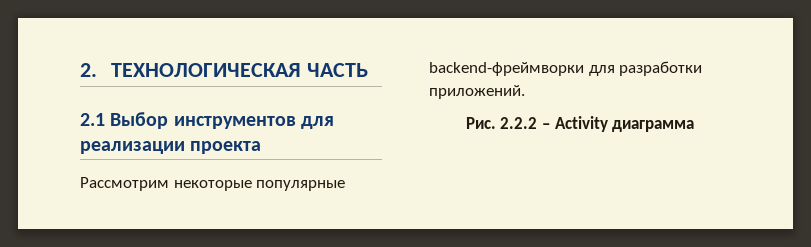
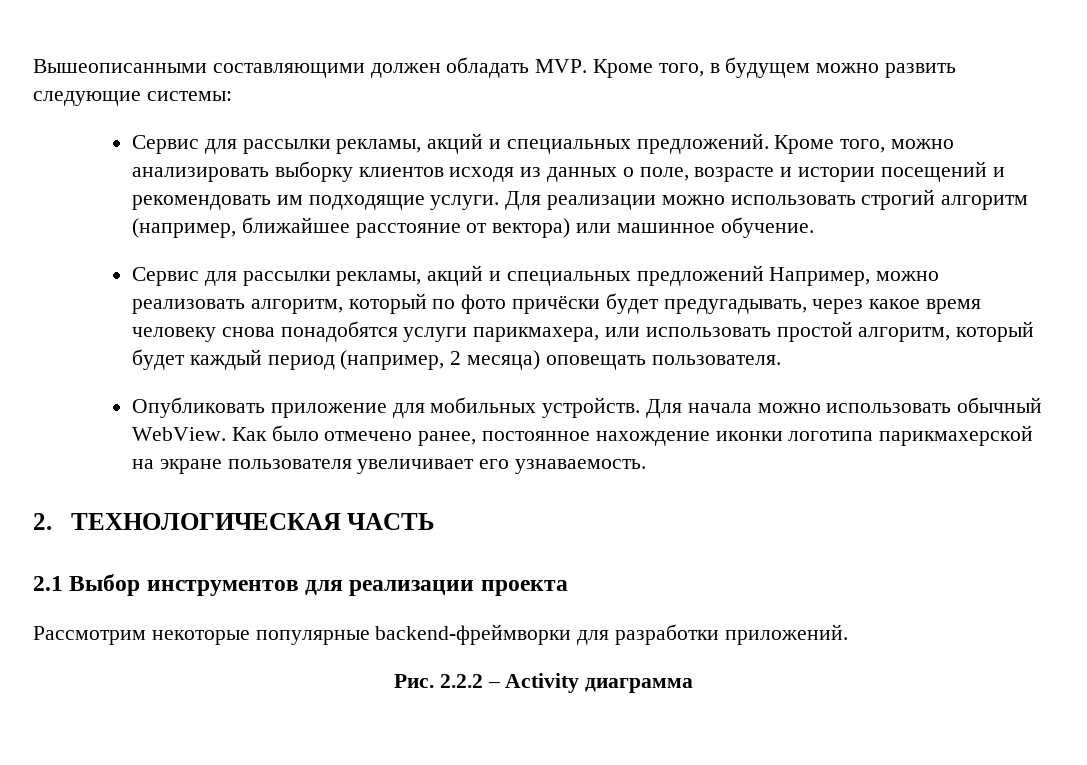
+ Вышеописанными составляющими должен обладать MVP. Кроме того, в будущем можно развить следующие системы:
+ Сервис для рассылки рекламы, акций и специальных предложений. Кроме того, можно анализировать выборку клиентов исходя из данных о поле, возрасте и истории посещений и рекомендовать им подходящие услуги. Для реализации можно использовать строгий алгоритм (например, ближайшее расстояние от вектора) или машинное обучение.
+ Сервис для рассылки рекламы, акций и специальных предложений Например, можно реализовать алгоритм, который по фото причёски будет предугадывать, через какое время человеку снова понадобятся услуги парикмахера, или использовать простой алгоритм, который будет каждый период (например, 2 месяца) оповещать пользователя.
+ Опубликовать приложение для мобильных устройств. Для начала можно использовать обычный WebView. Как было отмечено ранее, постоянное нахождение иконки логотипа парикмахерской на экране пользователя увеличивает его узнаваемость.

